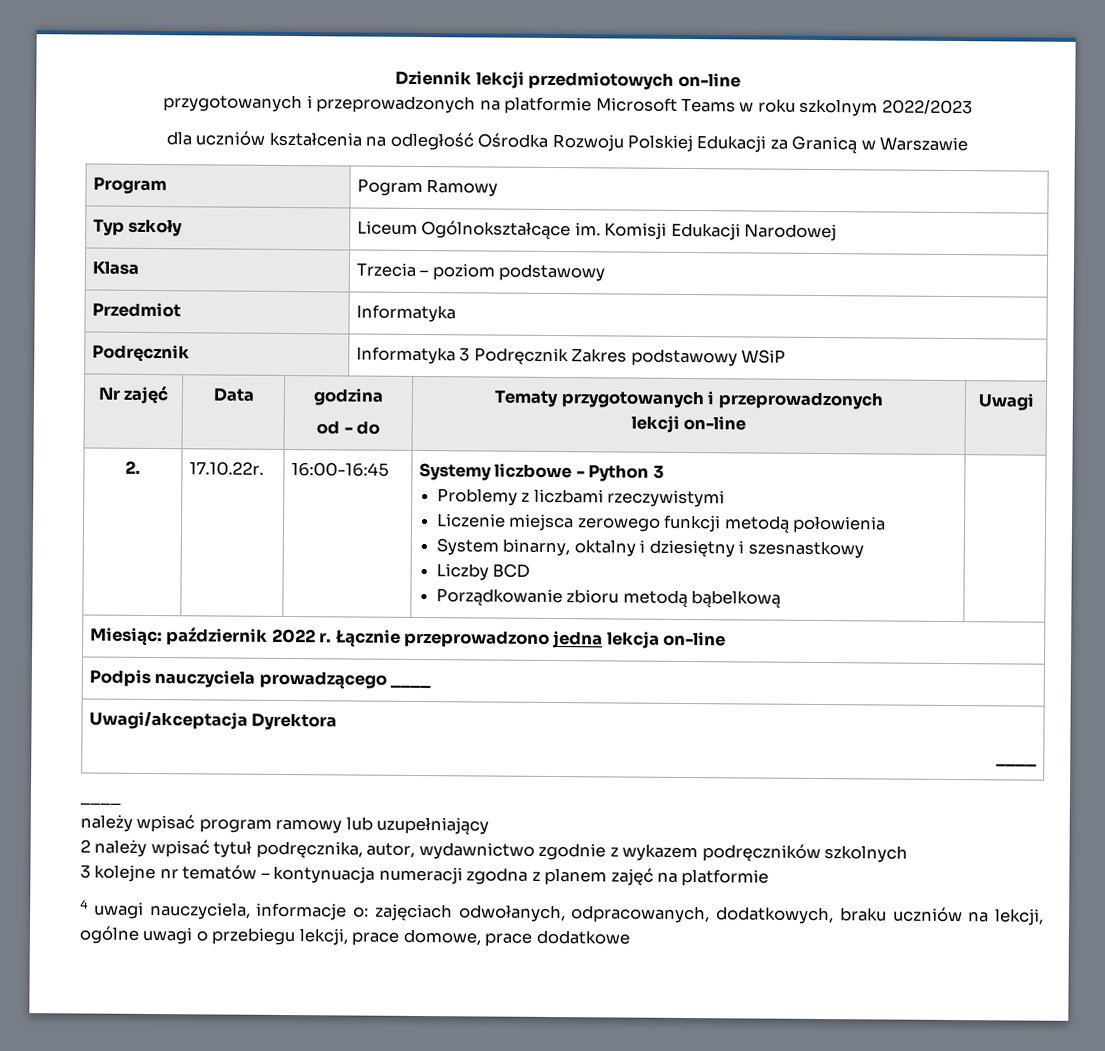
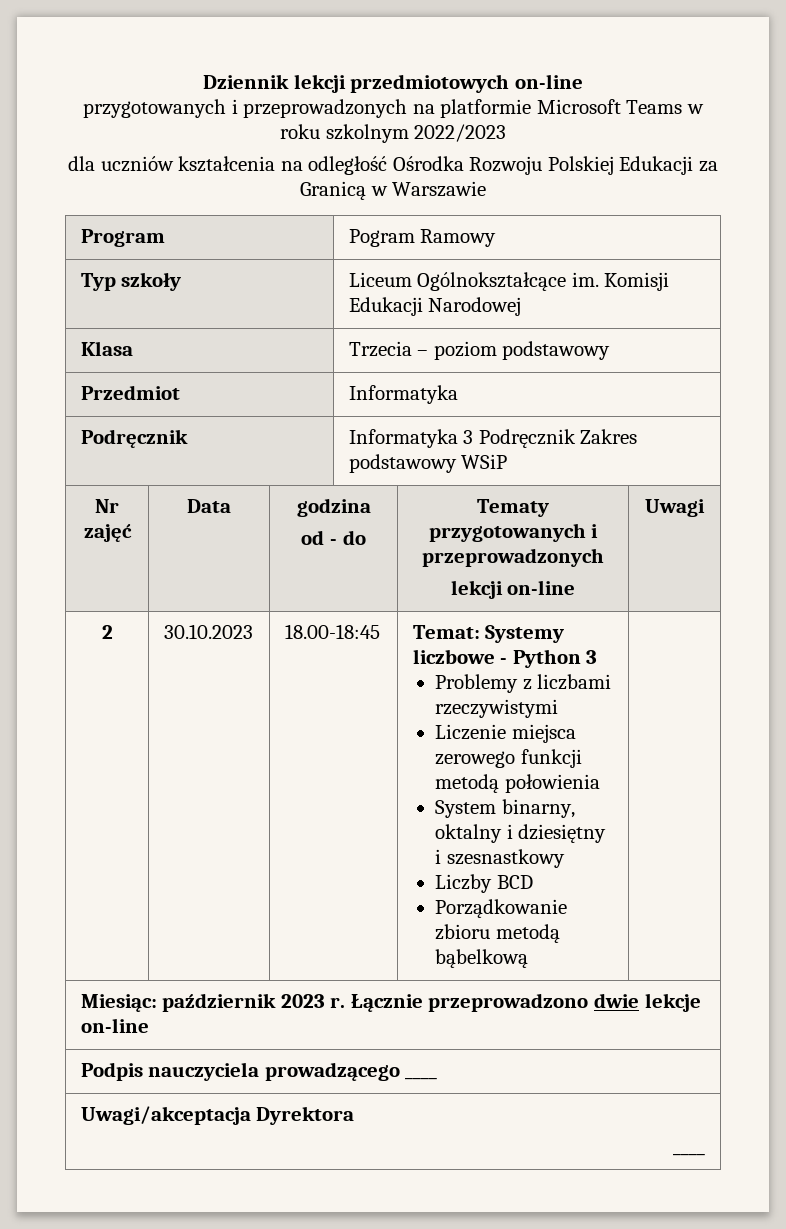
- 2. | 17.10.22r. | 16:00-16:45 | Systemy liczbowe - Python 3
+ 2 | 30.10.2023 | 18.00-18:45 | Temat: Systemy liczbowe - Python 3
- Miesiąc: październik 2022 r. Łącznie przeprowadzono jedna lekcja on-line
+ Miesiąc: październik 2023 r. Łącznie przeprowadzono dwie lekcje on-line
  Uwagi/akceptacja Dyrektora
  ____
- ____
- należy wpisać program ramowy lub uzupełniający
- 2 należy wpisać tytuł podręcznika, autor, wydawnictwo zgodnie z wykazem podręczników szkolnych
- 3 kolejne nr tematów – kontynuacja numeracji zgodna z planem zajęć na platformie
- 4 uwagi nauczyciela, informacje o: zajęciach odwołanych, odpracowanych, dodatkowych, braku uczniów na lekcji, ogólne uwagi o przebiegu lekcji, prace domowe, prace dodatkowe

